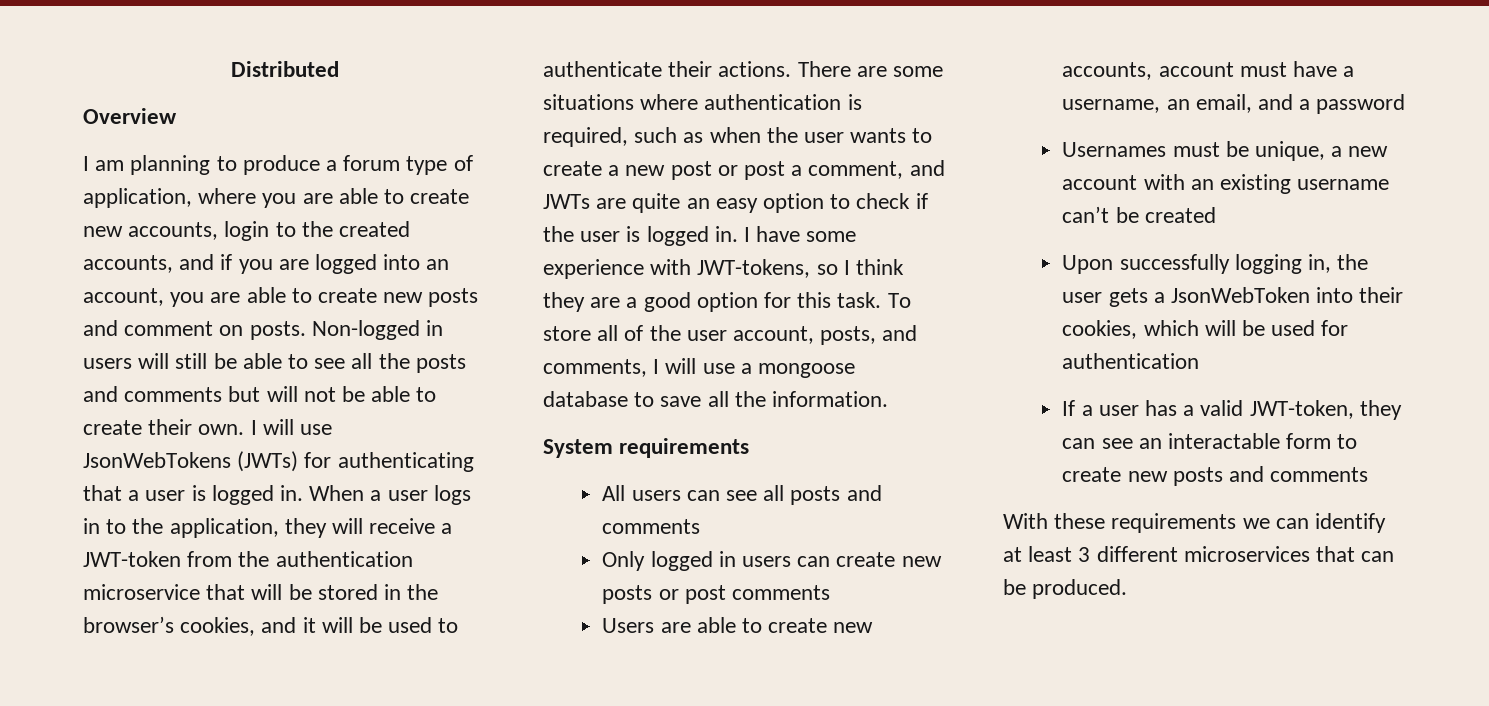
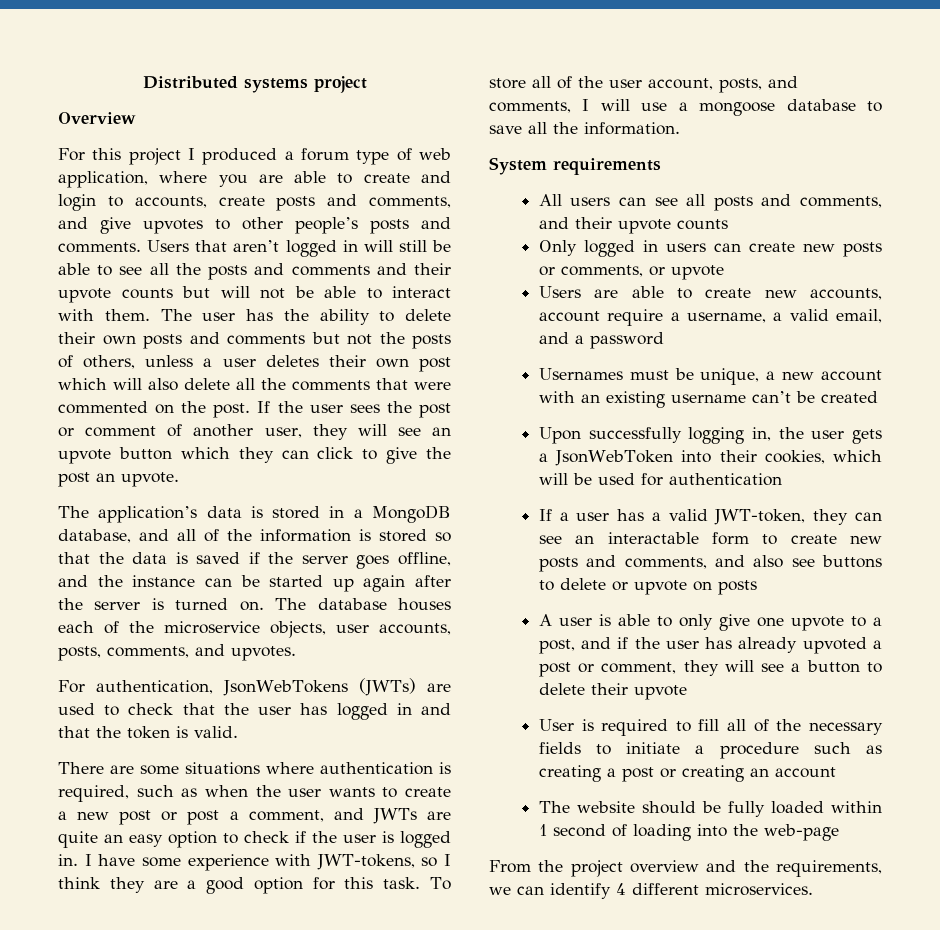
- Distributed
+ Distributed systems project
- I am planning to produce a forum type of application, where you are able to create new accounts, login to the created accounts, and if you are logged into an account, you are able to create new posts and comment on posts. Non-logged in users will still be able to see all the posts and comments but will not be able to create their own. I will use JsonWebTokens (JWTs) for authenticating that a user is logged in. When a user logs in to the application, they will receive a JWT-token from the authentication microservice that will be stored in the browser’s cookies, and it will be used to authenticate their actions. There are some situations where authentication is required, such as when the user wants to create a new post or post a comment, and JWTs are quite an easy option to check if the user is logged in.
+ For this project I produced a forum type of web application, where you are able to create and login to accounts, create posts and comments, and give upvotes to other people’s posts and comments. Users that aren’t logged in will still be able to see all the posts and comments and their upvote counts but will not be able to interact with them. The user has the ability to delete their own posts and comments but not the posts of others, unless a user deletes their own post which will also delete all the comments that were commented on the post. If the user sees the post or comment of another user, they will see an upvote button which they can click to give the post an upvote.
+ The application’s data is stored in a MongoDB database, and all of the information is stored so that the data is saved if the server goes offline, and the instance can be started up again after the server is turned on. The database houses each of the microservice objects, user accounts, posts, comments, and upvotes.
+ For authentication, JsonWebTokens (JWTs) are used to check that the user has logged in and that the token is valid.
+ There are some situations where authentication is required, such as when the user wants to create a new post or post a comment, and JWTs are quite an easy option to check if the user is logged in.
- All users can see all posts and comments
+ All users can see all posts and comments, and their upvote counts
- Only logged in users can create new posts or post comments
+ Only logged in users can create new posts or comments, or upvote
- Users are able to create new accounts, account must have a username, an email, and a password
+ Users are able to create new accounts, account require a username, a valid email, and a password
- If a user has a valid JWT-token, they can see an interactable form to create new posts and comments
- With these requirements we can identify at least 3 different microservices that can be produced.
+ If a user has a valid JWT-token, they can see an interactable form to create new posts and comments, and also see buttons to delete or upvote on posts
+ A user is able to only give one upvote to a post, and if the user has already upvoted a post or comment, they will see a button to delete their upvote
+ User is required to fill all of the necessary fields to initiate a procedure such as creating a post or creating an account
+ The website should be fully loaded within 1 second of loading into the web-page
+ From the project overview and the requirements, we can identify 4 different microservices.

